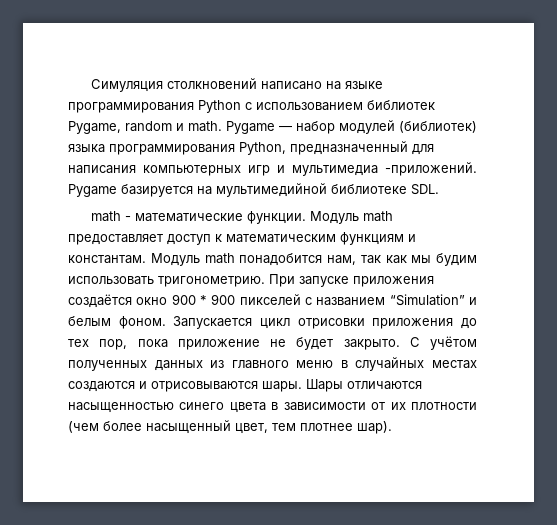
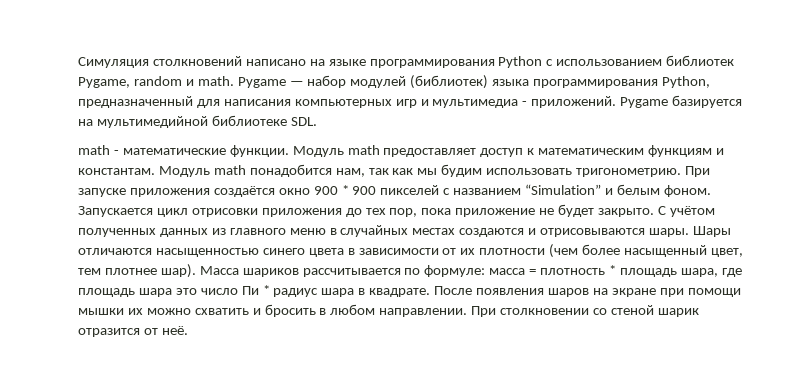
- Pygame — набор модулей (библиотек) языка программирования Python, предназначенный для написания компьютерных игр и мультимедиа -приложений.
+ Pygame — набор модулей (библиотек) языка программирования Python, предназначенный для написания компьютерных игр и мультимедиа - приложений.
+ Масса шариков рассчитывается по формуле: масса = плотность * площадь шара, где площадь шара это число Пи * радиус шара в квадрате. После появления шаров на экране при помощи мышки их можно схватить и бросить в любом направлении. При столкновении со стеной шарик отразится от неё.

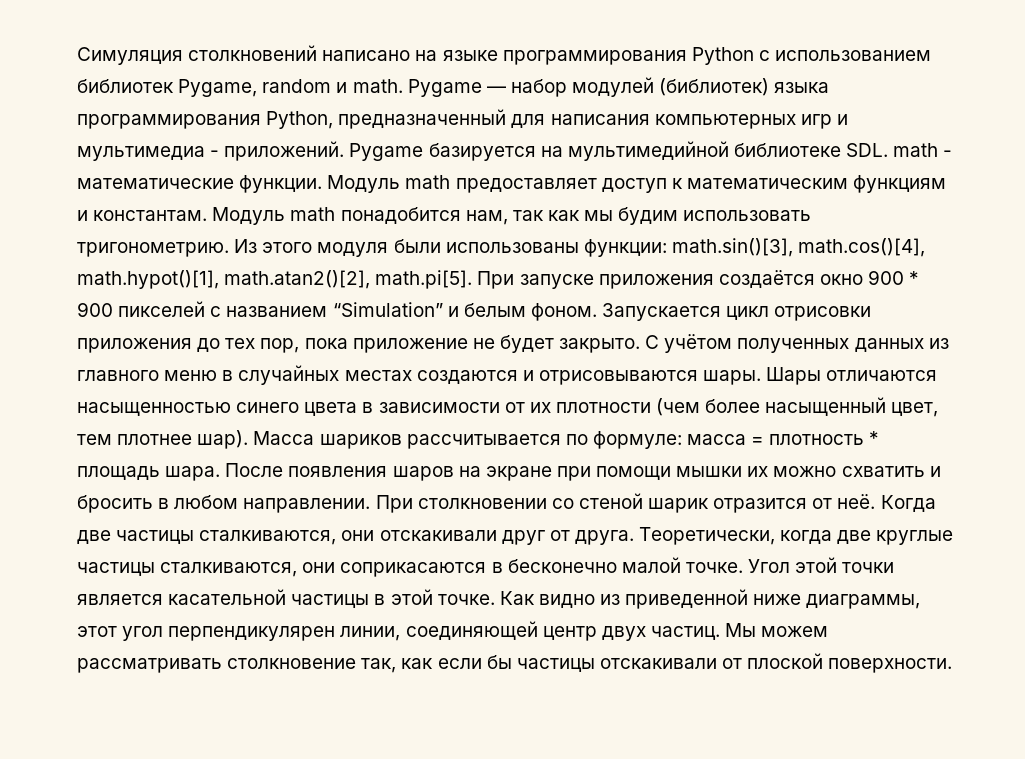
- Pygame базируется на мультимедийной библиотеке SDL.
- math - математические функции.
+ Pygame базируется на мультимедийной библиотеке SDL. math - математические функции.
- При запуске приложения создаётся окно 900 * 900 пикселей с названием “Simulation” и белым фоном.
+ Из этого модуля были использованы функции: math.sin()[3], math.cos()[4], math.hypot()[1], math.atan2()[2], math.pi[5]. При запуске приложения создаётся окно 900 * 900 пикселей с названием “Simulation” и белым фоном.
- Масса шариков рассчитывается по формуле: масса = плотность * площадь шара, где площадь шара это число Пи * радиус шара в квадрате.
+ Масса шариков рассчитывается по формуле: масса = плотность * площадь шара.
+ Когда две частицы сталкиваются, они отскакивали друг от друга. Теоретически, когда две круглые частицы сталкиваются, они соприкасаются в бесконечно малой точке. Угол этой точки является касательной частицы в этой точке. Как видно из приведенной ниже диаграммы, этот угол перпендикулярен линии, соединяющей центр двух частиц. Мы можем рассматривать столкновение так, как если бы частицы отскакивали от плоской поверхности.

